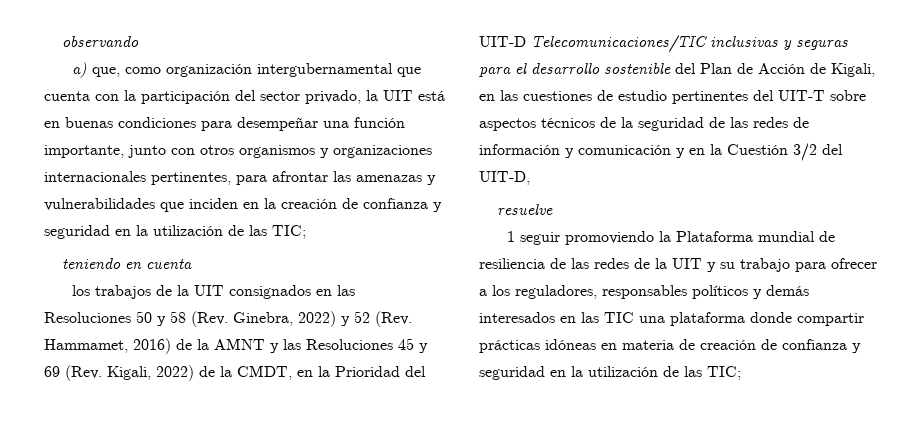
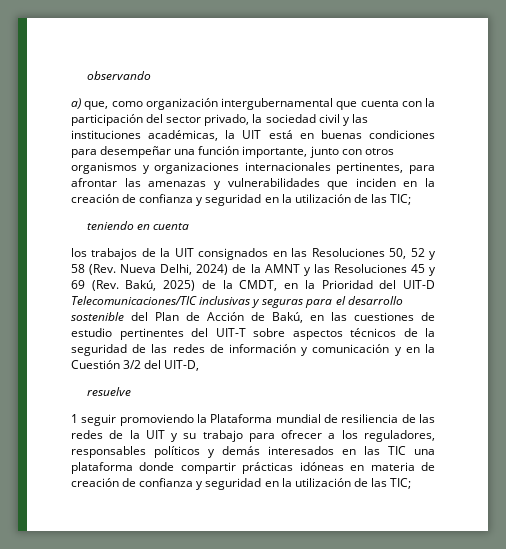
- a) que, como organización intergubernamental que cuenta con la participación del sector privado, la UIT está en buenas condiciones para desempeñar una función importante, junto con otros organismos y organizaciones internacionales pertinentes, para afrontar las amenazas y vulnerabilidades que inciden en la creación de confianza y seguridad en la utilización de las TIC;
+ a) que, como organización intergubernamental que cuenta con la participación del sector privado, la sociedad civil y las instituciones académicas, la UIT está en buenas condiciones para desempeñar una función importante, junto con otros organismos y organizaciones internacionales pertinentes, para afrontar las amenazas y vulnerabilidades que inciden en la creación de confianza y seguridad en la utilización de las TIC;
- los trabajos de la UIT consignados en las Resoluciones 50 y 58 (Rev. Ginebra, 2022) y 52 (Rev. Hammamet, 2016) de la AMNT y las Resoluciones 45 y 69 (Rev. Kigali, 2022) de la CMDT, en la Prioridad del UIT-D Telecomunicaciones/TIC inclusivas y seguras para el desarrollo sostenible del Plan de Acción de Kigali, en las cuestiones de estudio pertinentes del UIT-T sobre aspectos técnicos de la seguridad de las redes de información y comunicación y en la Cuestión 3/2 del UIT-D,
+ los trabajos de la UIT consignados en las Resoluciones 50, 52 y 58 (Rev. Nueva Delhi, 2024) de la AMNT y las Resoluciones 45 y 69 (Rev. Bakú, 2025) de la CMDT, en la Prioridad del UIT-D Telecomunicaciones/TIC inclusivas y seguras para el desarrollo sostenible del Plan de Acción de Bakú, en las cuestiones de estudio pertinentes del UIT-T sobre aspectos técnicos de la seguridad de las redes de información y comunicación y en la Cuestión 3/2 del UIT-D,

